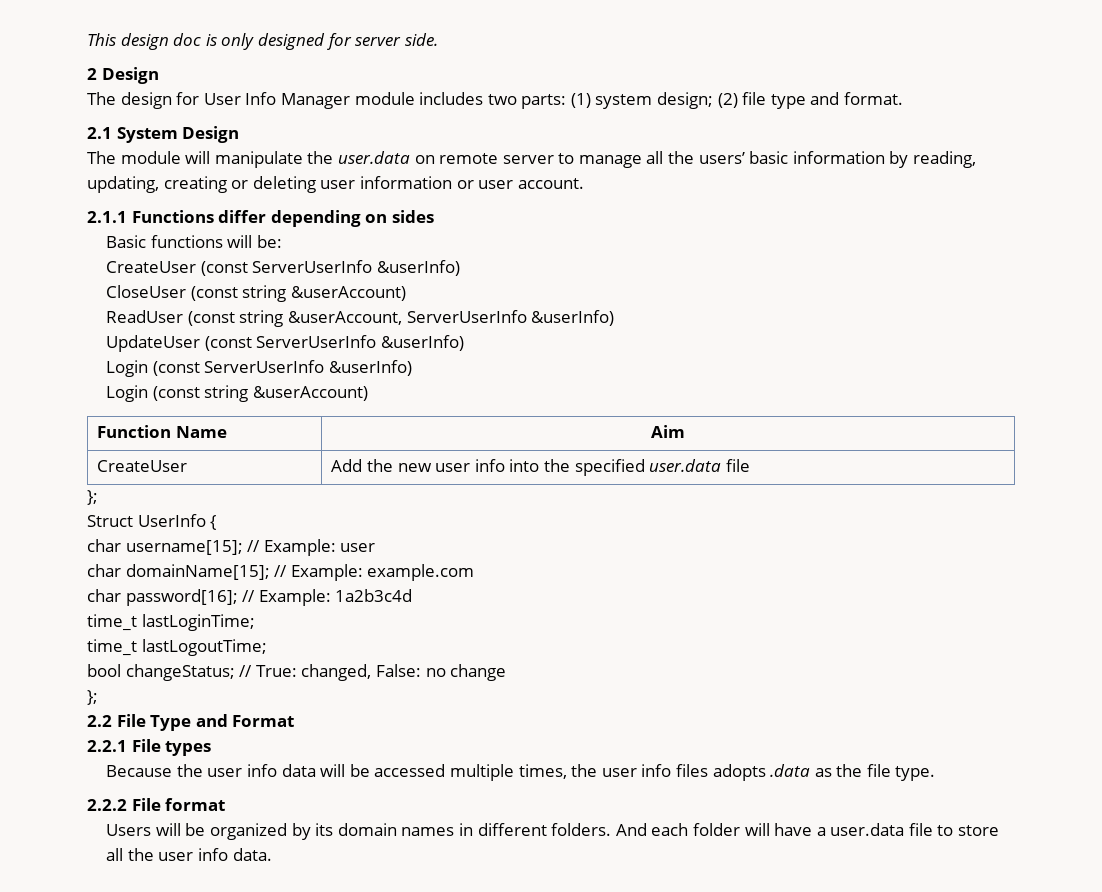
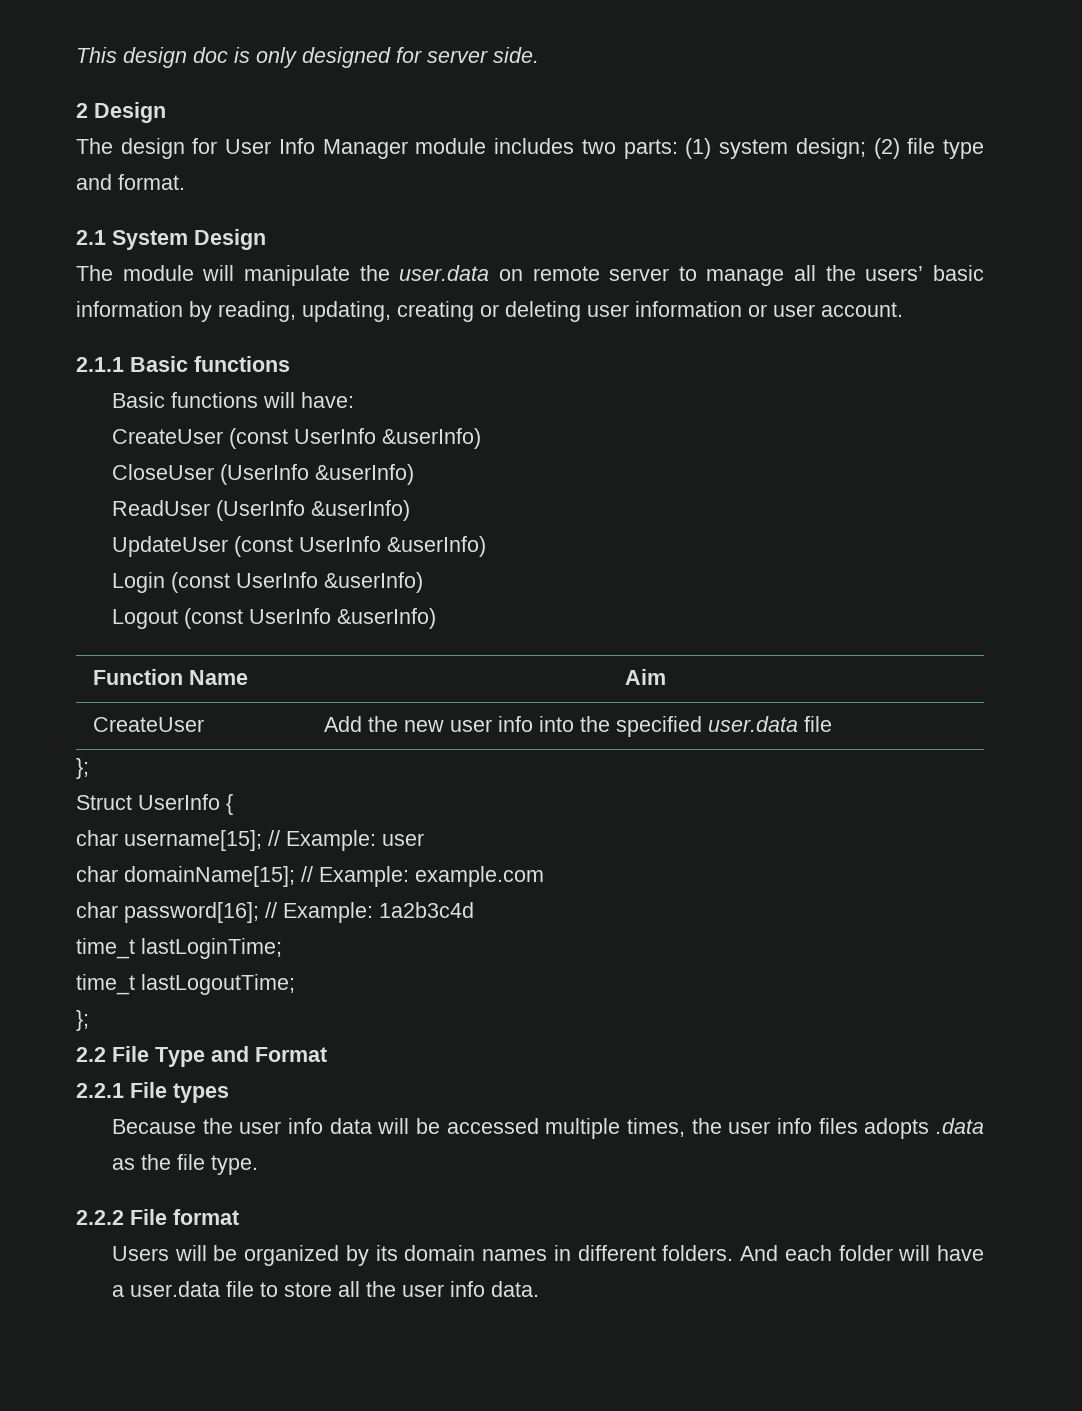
- 2.1.1 Functions differ depending on sides
+ 2.1.1 Basic functions
- Basic functions will be:
+ Basic functions will have:
- CreateUser (const ServerUserInfo &userInfo)
+ CreateUser (const UserInfo &userInfo)
- CloseUser (const string &userAccount)
- ReadUser (const string &userAccount, ServerUserInfo &userInfo)
+ CloseUser (UserInfo &userInfo)
+ ReadUser (UserInfo &userInfo)
- UpdateUser (const ServerUserInfo &userInfo)
- Login (const ServerUserInfo &userInfo)
- Login (const string &userAccount)
+ UpdateUser (const UserInfo &userInfo)
+ Login (const UserInfo &userInfo)
+ Logout (const UserInfo &userInfo)
- bool changeStatus; // True: changed, False: no change

